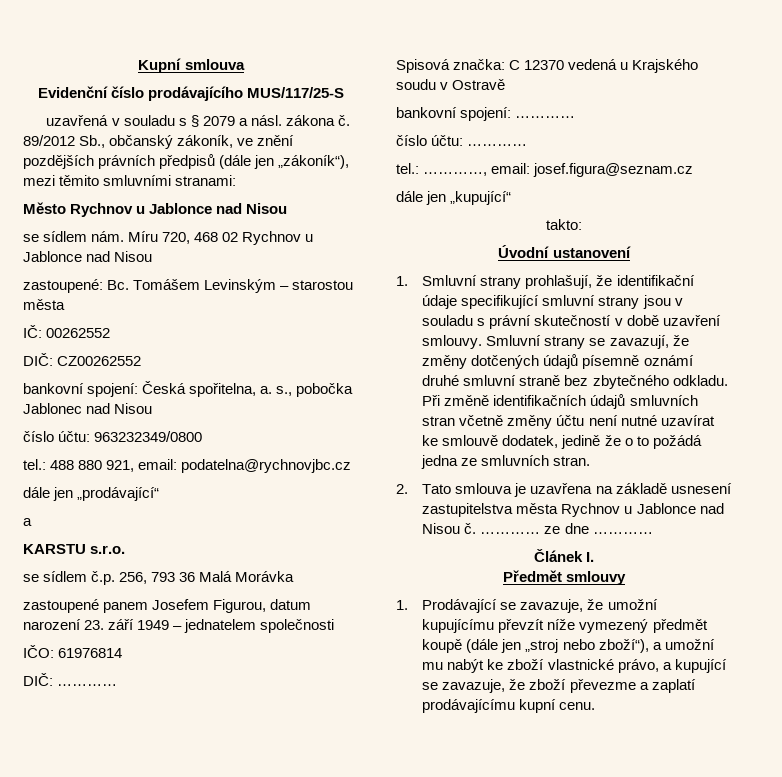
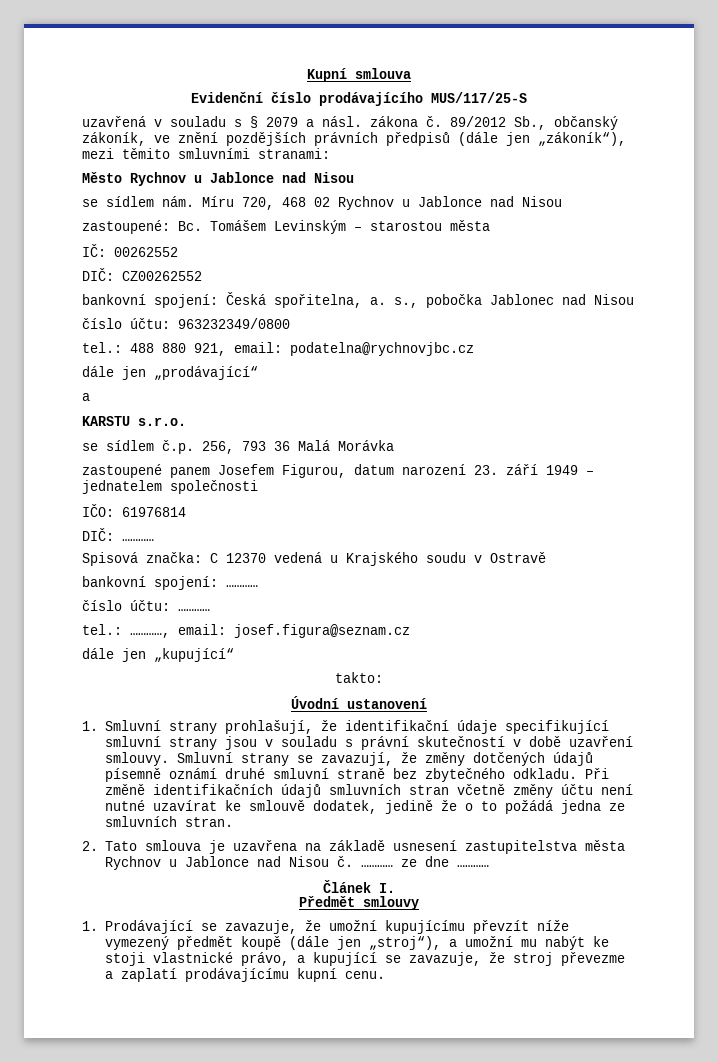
- 1. Prodávající se zavazuje, že umožní kupujícímu převzít níže vymezený předmět koupě (dále jen „stroj nebo zboží“), a umožní mu nabýt ke zboží vlastnické právo, a kupující se zavazuje, že zboží převezme a zaplatí prodávajícímu kupní cenu.
+ 1. Prodávající se zavazuje, že umožní kupujícímu převzít níže vymezený předmět koupě (dále jen „stroj“), a umožní mu nabýt ke stoji vlastnické právo, a kupující se zavazuje, že stroj převezme a zaplatí prodávajícímu kupní cenu.

